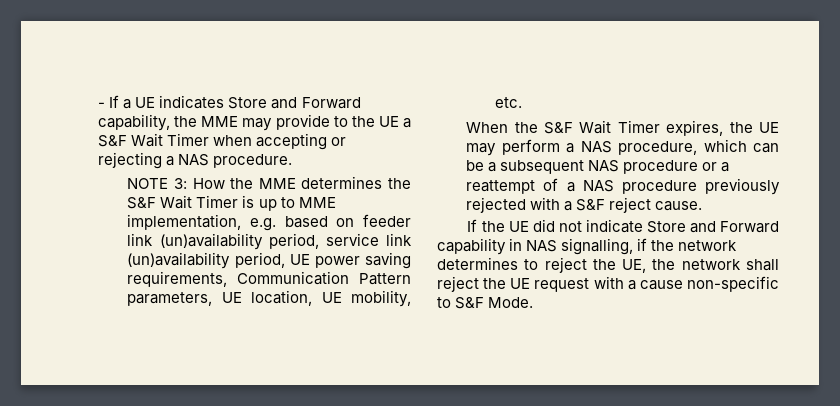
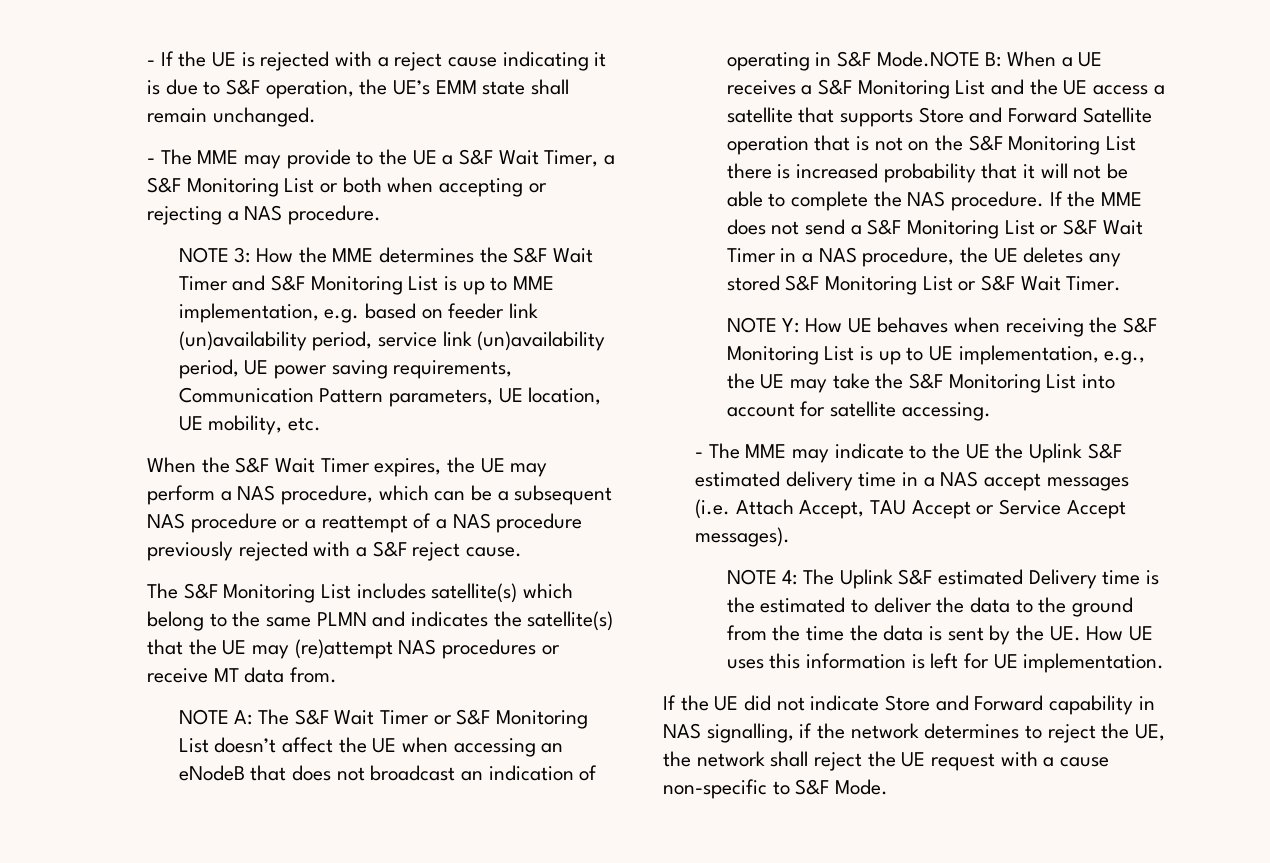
- - If a UE indicates Store and Forward capability, the MME may provide to the UE a S&F Wait Timer when accepting or rejecting a NAS procedure.
+ - If the UE is rejected with a reject cause indicating it is due to S&F operation, the UE’s EMM state shall remain unchanged.
+ - The MME may provide to the UE a S&F Wait Timer, a S&F Monitoring List or both when accepting or rejecting a NAS procedure.
- NOTE 3: How the MME determines the S&F Wait Timer is up to MME implementation, e.g. based on feeder link (un)availability period, service link (un)availability period, UE power saving requirements, Communication Pattern parameters, UE location, UE mobility, etc.
+ NOTE 3: How the MME determines the S&F Wait Timer and S&F Monitoring List is up to MME implementation, e.g. based on feeder link (un)availability period, service link (un)availability period, UE power saving requirements, Communication Pattern parameters, UE location, UE mobility, etc.
+ The S&F Monitoring List includes satellite(s) which belong to the same PLMN and indicates the satellite(s) that the UE may (re)attempt NAS procedures or receive MT data from.
+ NOTE A: The S&F Wait Timer or S&F Monitoring List doesn’t affect the UE when accessing an eNodeB that does not broadcast an indication of operating in S&F Mode.NOTE B: When a UE receives a S&F Monitoring List and the UE access a satellite that supports Store and Forward Satellite operation that is not on the S&F Monitoring List there is increased probability that it will not be able to complete the NAS procedure. If the MME does not send a S&F Monitoring List or S&F Wait Timer in a NAS procedure, the UE deletes any stored S&F Monitoring List or S&F Wait Timer.
+ NOTE Y: How UE behaves when receiving the S&F Monitoring List is up to UE implementation, e.g., the UE may take the S&F Monitoring List into account for satellite accessing.
+ - The MME may indicate to the UE the Uplink S&F estimated delivery time in a NAS accept messages (i.e. Attach Accept, TAU Accept or Service Accept messages).
+ NOTE 4: The Uplink S&F estimated Delivery time is the estimated to deliver the data to the ground from the time the data is sent by the UE. How UE uses this information is left for UE implementation.

